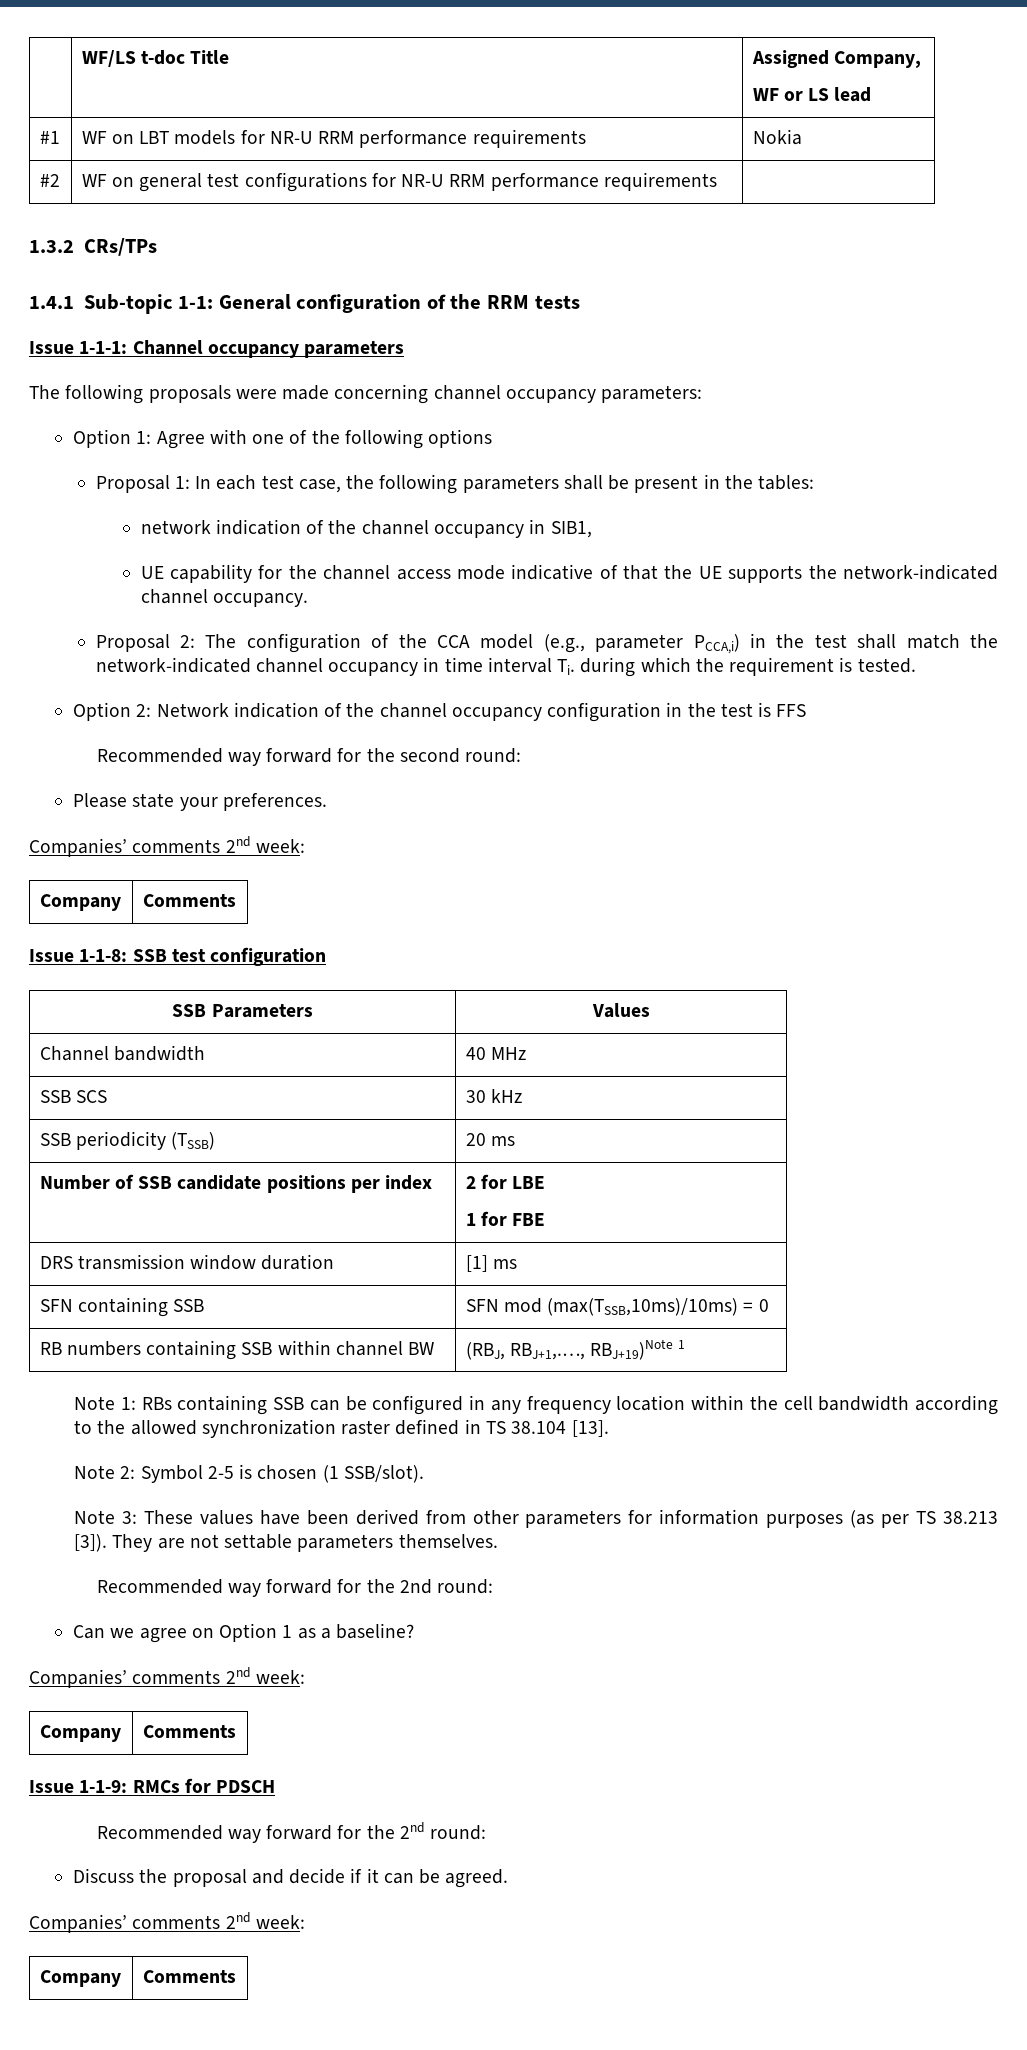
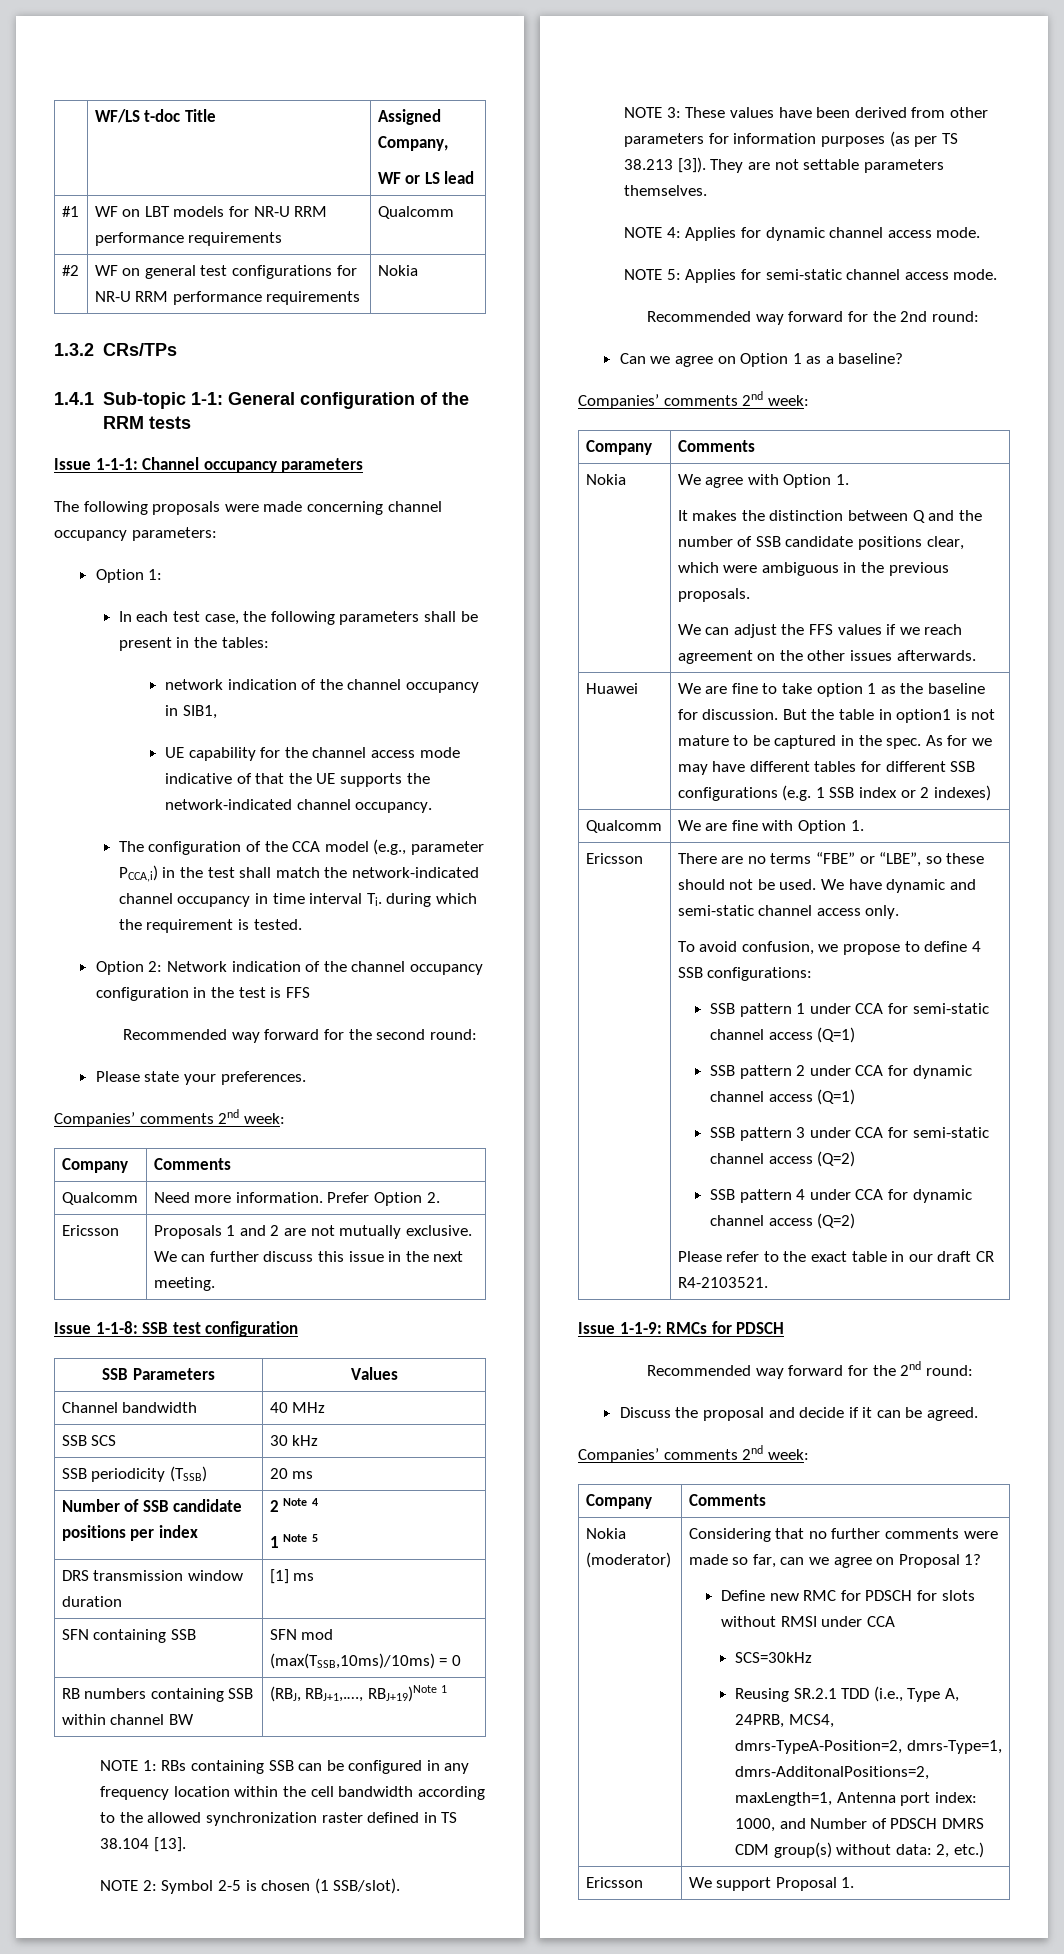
- #1 | WF on LBT models for NR-U RRM performance requirements | Nokia
+ #1 | WF on LBT models for NR-U RRM performance requirements | Qualcomm
- #2 | WF on general test configurations for NR-U RRM performance requirements |
+ #2 | WF on general test configurations for NR-U RRM performance requirements | Nokia
- Option 1: Agree with one of the following options
- Proposal 1: In each test case, the following parameters shall be present in the tables:
+ Option 1:
+ In each test case, the following parameters shall be present in the tables:
- Proposal 2: The configuration of the CCA model (e.g., parameter PCCA,i) in the test shall match the network-indicated channel occupancy in time interval Ti. during which the requirement is tested.
+ The configuration of the CCA model (e.g., parameter PCCA,i) in the test shall match the network-indicated channel occupancy in time interval Ti. during which the requirement is tested.
+ Qualcomm | Need more information. Prefer Option 2.
+ Ericsson | Proposals 1 and 2 are not mutually exclusive. We can further discuss this issue in the next meeting.
- Number of SSB candidate positions per index | 2 for LBE
- 1 for FBE
+ Number of SSB candidate positions per index | 2 Note 4
+ 1 Note 5
- Note 1: RBs containing SSB can be configured in any frequency location within the cell bandwidth according to the allowed synchronization raster defined in TS 38.104 [13].
+ NOTE 1: RBs containing SSB can be configured in any frequency location within the cell bandwidth according to the allowed synchronization raster defined in TS 38.104 [13].
- Note 2: Symbol 2-5 is chosen (1 SSB/slot).
+ NOTE 2: Symbol 2-5 is chosen (1 SSB/slot).
- Note 3: These values have been derived from other parameters for information purposes (as per TS 38.213 [3]).
+ NOTE 3: These values have been derived from other parameters for information purposes (as per TS 38.213 [3]).
+ NOTE 4: Applies for dynamic channel access mode.
+ NOTE 5: Applies for semi-static channel access mode.
+ Nokia | We agree with Option 1.
+ It makes the distinction between Q and the number of SSB candidate positions clear, which were ambiguous in the previous proposals.
+ We can adjust the FFS values if we reach agreement on the other issues afterwards.
+ Huawei | We are fine to take option 1 as the baseline for discussion. But the table in option1 is not mature to be captured in the spec. As for we may have different tables for different SSB configurations (e.g. 1 SSB index or 2 indexes)
+ Qualcomm | We are fine with Option 1.
+ Ericsson | There are no terms “FBE” or “LBE”, so these should not be used. We have dynamic and semi-static channel access only.
+ To avoid confusion, we propose to define 4 SSB configurations:
+ SSB pattern 1 under CCA for semi-static channel access (Q=1)
+ SSB pattern 2 under CCA for dynamic channel access (Q=1)
+ SSB pattern 3 under CCA for semi-static channel access (Q=2)
+ SSB pattern 4 under CCA for dynamic channel access (Q=2)
+ Please refer to the exact table in our draft CR R4-2103521.
+ Nokia (moderator) | Considering that no further comments were made so far, can we agree on Proposal 1?
+ Define new RMC for PDSCH for slots without RMSI under CCA
+ SCS=30kHz
+ Reusing SR.2.1 TDD (i.e., Type A, 24PRB, MCS4, dmrs-TypeA-Position=2, dmrs-Type=1, dmrs-AdditonalPositions=2, maxLength=1, Antenna port index: 1000, and Number of PDSCH DMRS CDM group(s) without data: 2, etc.)
+ Ericsson | We support Proposal 1.

